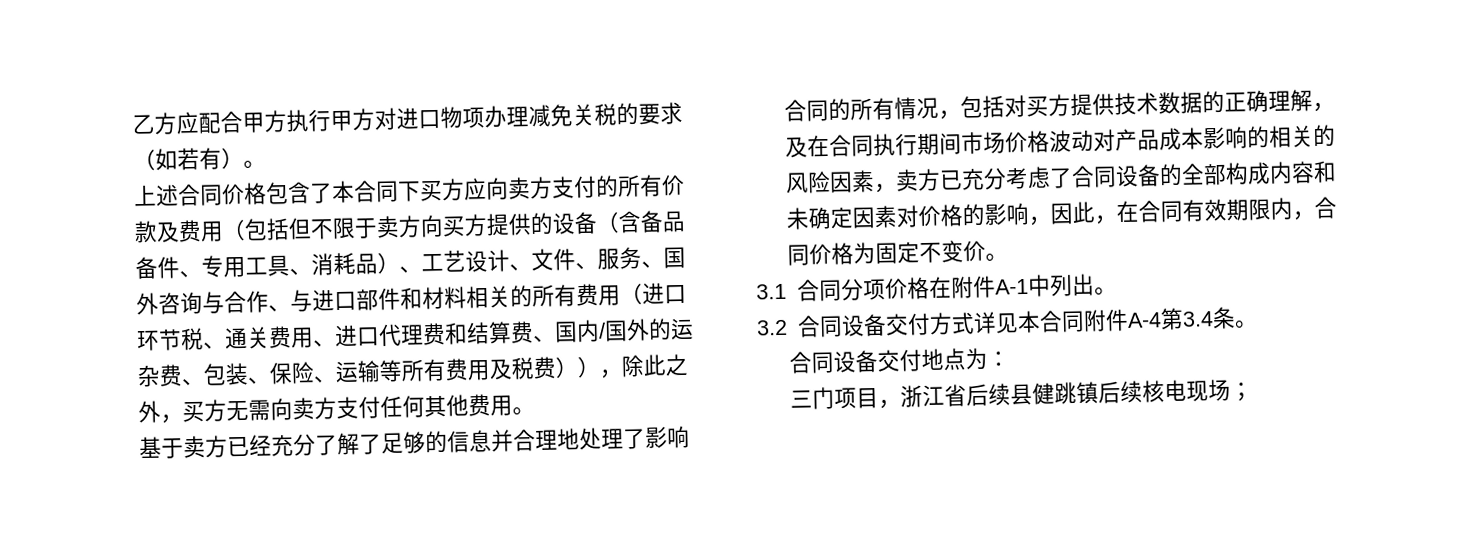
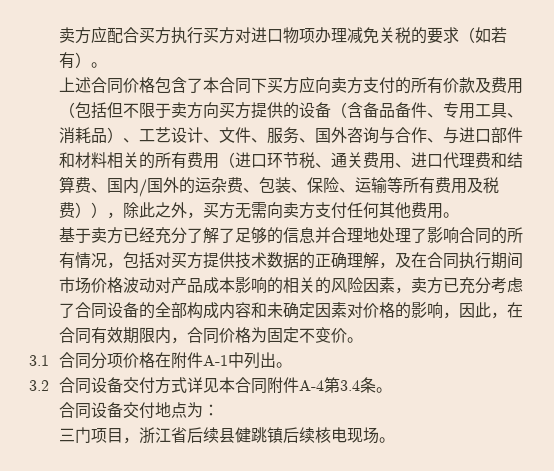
- 乙方应配合甲方执行甲方对进口物项办理减免关税的要求（如若有）。
+ 卖方应配合买方执行买方对进口物项办理减免关税的要求（如若有）。
- 三门项目，浙江省后续县健跳镇后续核电现场；
+ 三门项目，浙江省后续县健跳镇后续核电现场。

